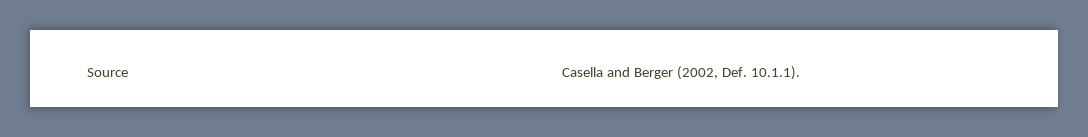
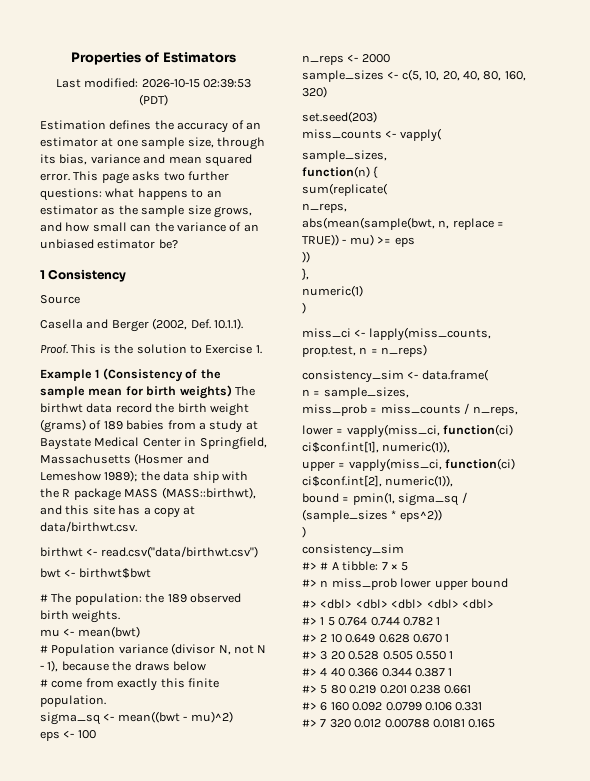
+ Properties of Estimators
+ Last modified: 2026-10-15 02:39:53 (PDT)
+ Estimation defines the accuracy of an estimator at one sample size, through its bias, variance and mean squared error. This page asks two further questions: what happens to an estimator as the sample size grows, and how small can the variance of an unbiased estimator be?
+ 1 Consistency
+ Proof. This is the solution to Exercise 1.
+ Example 1 (Consistency of the sample mean for birth weights) The birthwt data record the birth weight (grams) of 189 babies from a study at Baystate Medical Center in Springfield, Massachusetts (Hosmer and Lemeshow 1989); the data ship with the R package MASS (MASS::birthwt), and this site has a copy at data/birthwt.csv.
+ birthwt <- read.csv("data/birthwt.csv")
+ bwt <- birthwt$bwt
+ # The population: the 189 observed birth weights.
+ mu <- mean(bwt)
+ # Population variance (divisor N, not N - 1), because the draws below
+ # come from exactly this finite population.
+ sigma_sq <- mean((bwt - mu)^2)
+ eps <- 100
+ n_reps <- 2000
+ sample_sizes <- c(5, 10, 20, 40, 80, 160, 320)
+ set.seed(203)
+ miss_counts <- vapply(
+ sample_sizes,
+ function(n) {
+ sum(replicate(
+ n_reps,
+ abs(mean(sample(bwt, n, replace = TRUE)) - mu) >= eps
+ ))
+ },
+ numeric(1)
+ )
+ miss_ci <- lapply(miss_counts, prop.test, n = n_reps)
+ consistency_sim <- data.frame(
+ n = sample_sizes,
+ miss_prob = miss_counts / n_reps,
+ lower = vapply(miss_ci, function(ci) ci$conf.int[1], numeric(1)),
+ upper = vapply(miss_ci, function(ci) ci$conf.int[2], numeric(1)),
+ bound = pmin(1, sigma_sq / (sample_sizes * eps^2))
+ )
+ consistency_sim
+ #> # A tibble: 7 × 5
+ #> n miss_prob lower upper bound
+ #> <dbl> <dbl> <dbl> <dbl> <dbl>
+ #> 1 5 0.764 0.744 0.782 1
+ #> 2 10 0.649 0.628 0.670 1
+ #> 3 20 0.528 0.505 0.550 1
+ #> 4 40 0.366 0.344 0.387 1
+ #> 5 80 0.219 0.201 0.238 0.661
+ #> 6 160 0.092 0.0799 0.106 0.331
+ #> 7 320 0.012 0.00788 0.0181 0.165

